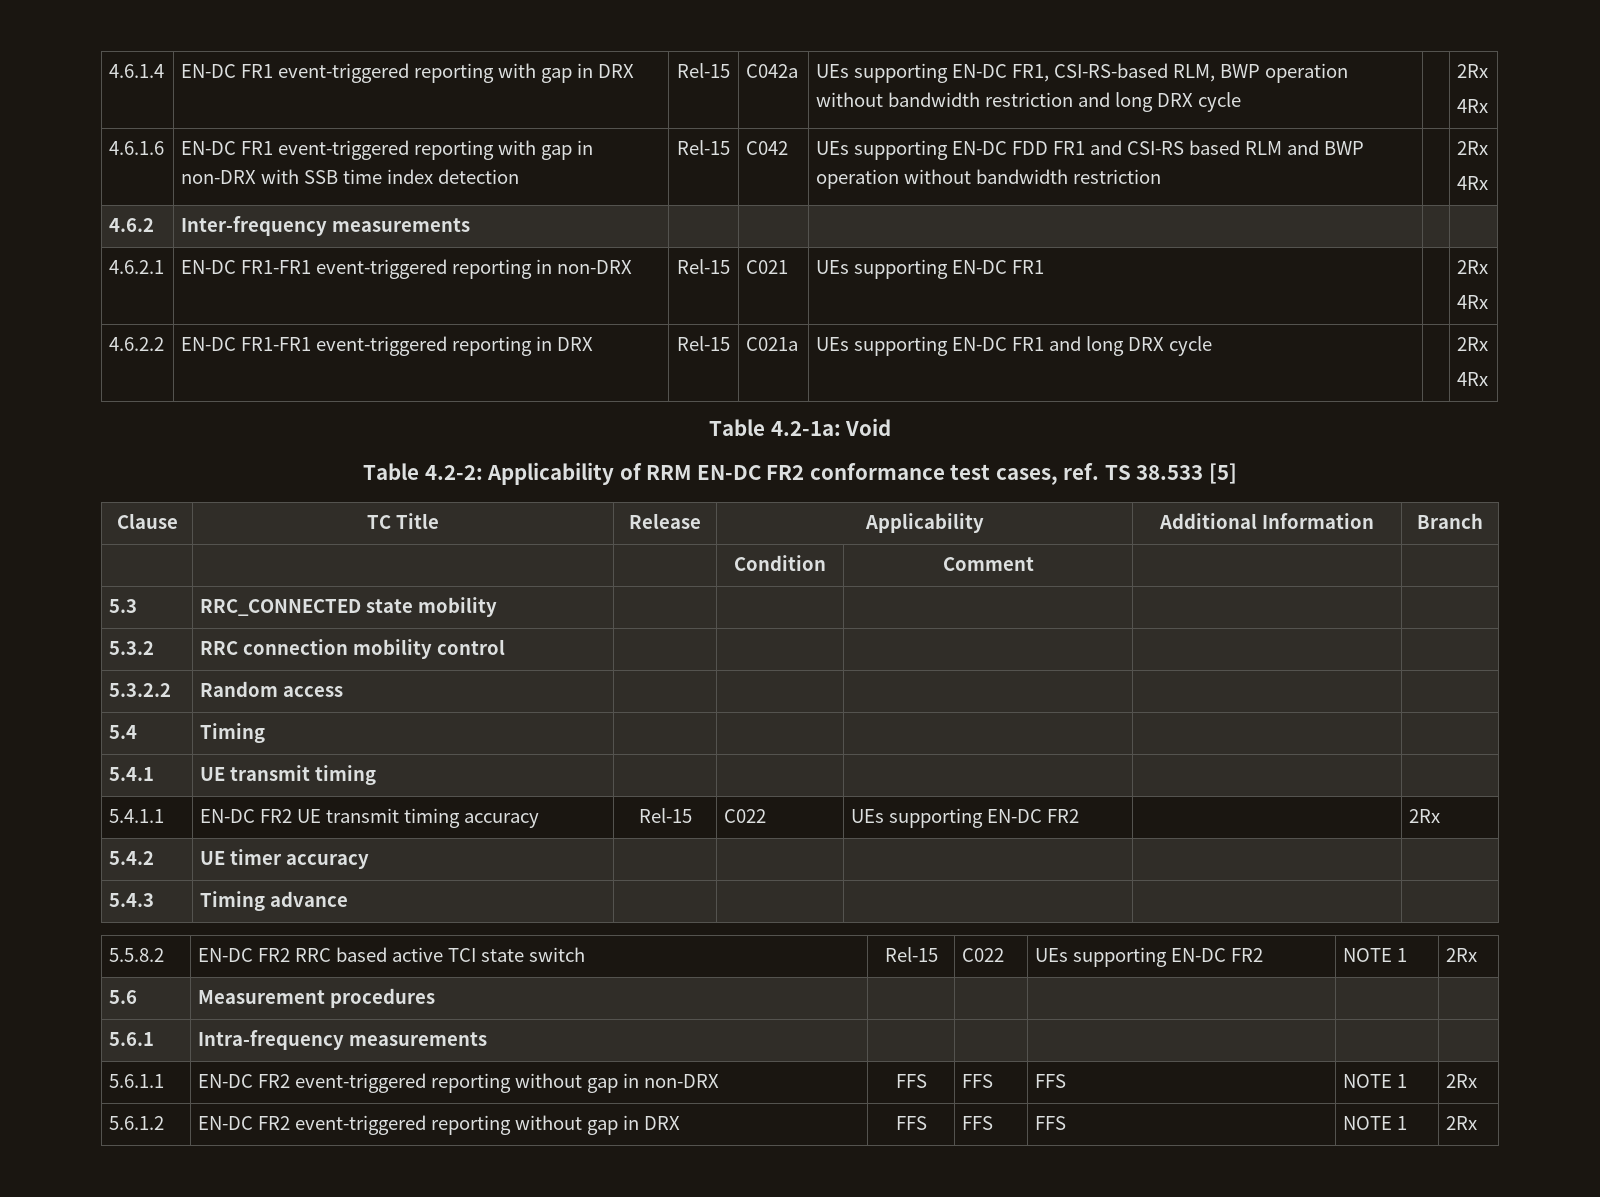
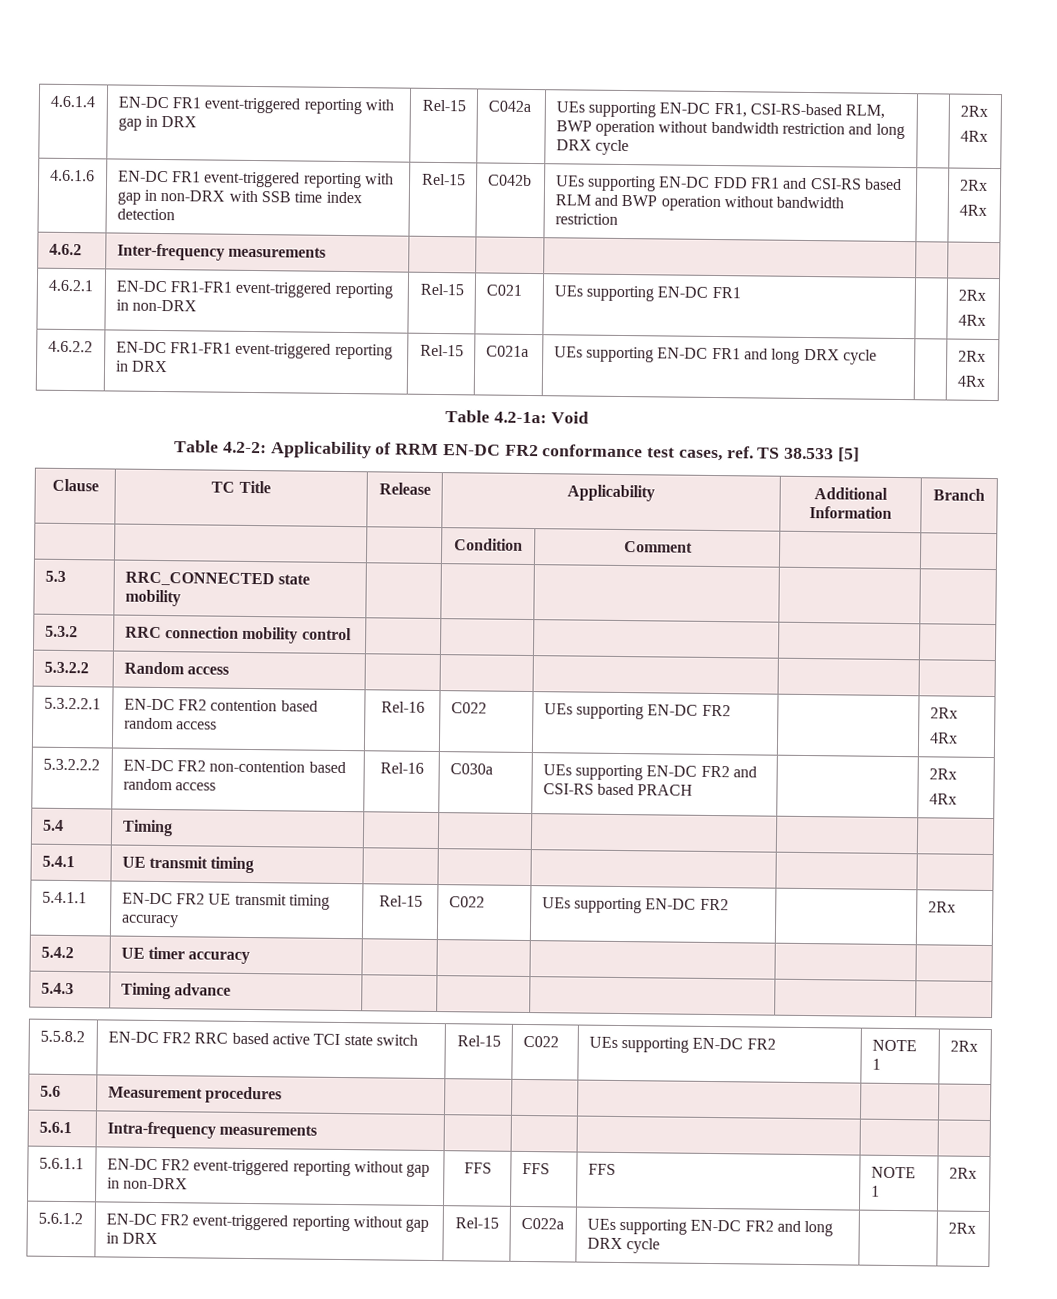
- 4.6.1.6 | EN-DC FR1 event-triggered reporting with gap in non-DRX with SSB time index detection | Rel-15 | C042 | UEs supporting EN-DC FDD FR1 and CSI-RS based RLM and BWP operation without bandwidth restriction | | 2Rx
+ 4.6.1.6 | EN-DC FR1 event-triggered reporting with gap in non-DRX with SSB time index detection | Rel-15 | C042b | UEs supporting EN-DC FDD FR1 and CSI-RS based RLM and BWP operation without bandwidth restriction | | 2Rx
+ 5.3.2.2.1 | EN-DC FR2 contention based random access | Rel-16 | C022 | UEs supporting EN-DC FR2 | | 2Rx
+ 4Rx
+ 5.3.2.2.2 | EN-DC FR2 non-contention based random access | Rel-16 | C030a | UEs supporting EN-DC FR2 and CSI-RS based PRACH | | 2Rx
+ 4Rx
- 5.6.1.2 | EN-DC FR2 event-triggered reporting without gap in DRX | FFS | FFS | FFS | NOTE 1 | 2Rx
+ 5.6.1.2 | EN-DC FR2 event-triggered reporting without gap in DRX | Rel-15 | C022a | UEs supporting EN-DC FR2 and long DRX cycle | | 2Rx

